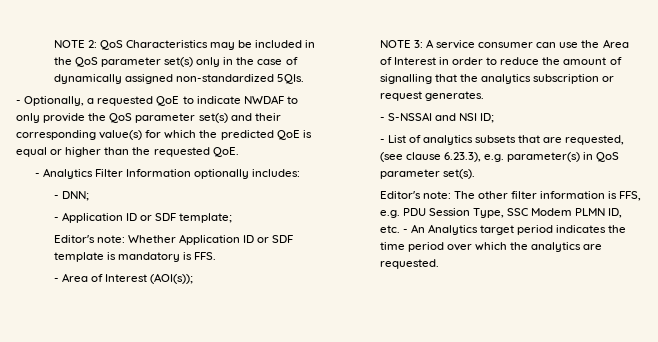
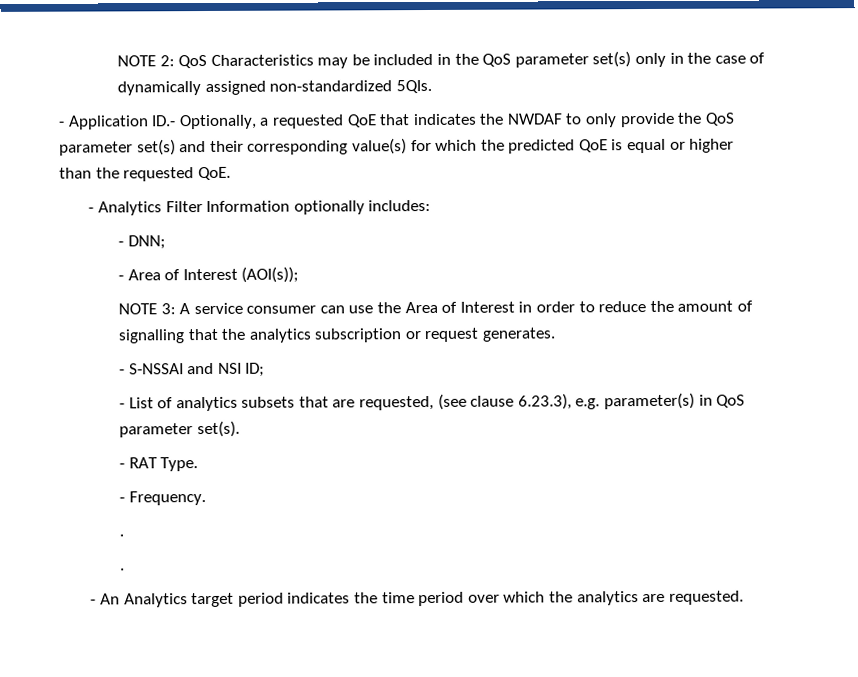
- - Optionally, a requested QoE to indicate NWDAF to only provide the QoS parameter set(s) and their corresponding value(s) for which the predicted QoE is equal or higher than the requested QoE.
+ - Application ID.- Optionally, a requested QoE that indicates the NWDAF to only provide the QoS parameter set(s) and their corresponding value(s) for which the predicted QoE is equal or higher than the requested QoE.
- - Application ID or SDF template;
- Editor's note: Whether Application ID or SDF template is mandatory is FFS.
- Editor's note: The other filter information is FFS, e.g. PDU Session Type, SSC Modem PLMN ID, etc. - An Analytics target period indicates the time period over which the analytics are requested.
+ - RAT Type.
+ - Frequency.
+ .
+ .
+ - An Analytics target period indicates the time period over which the analytics are requested.

